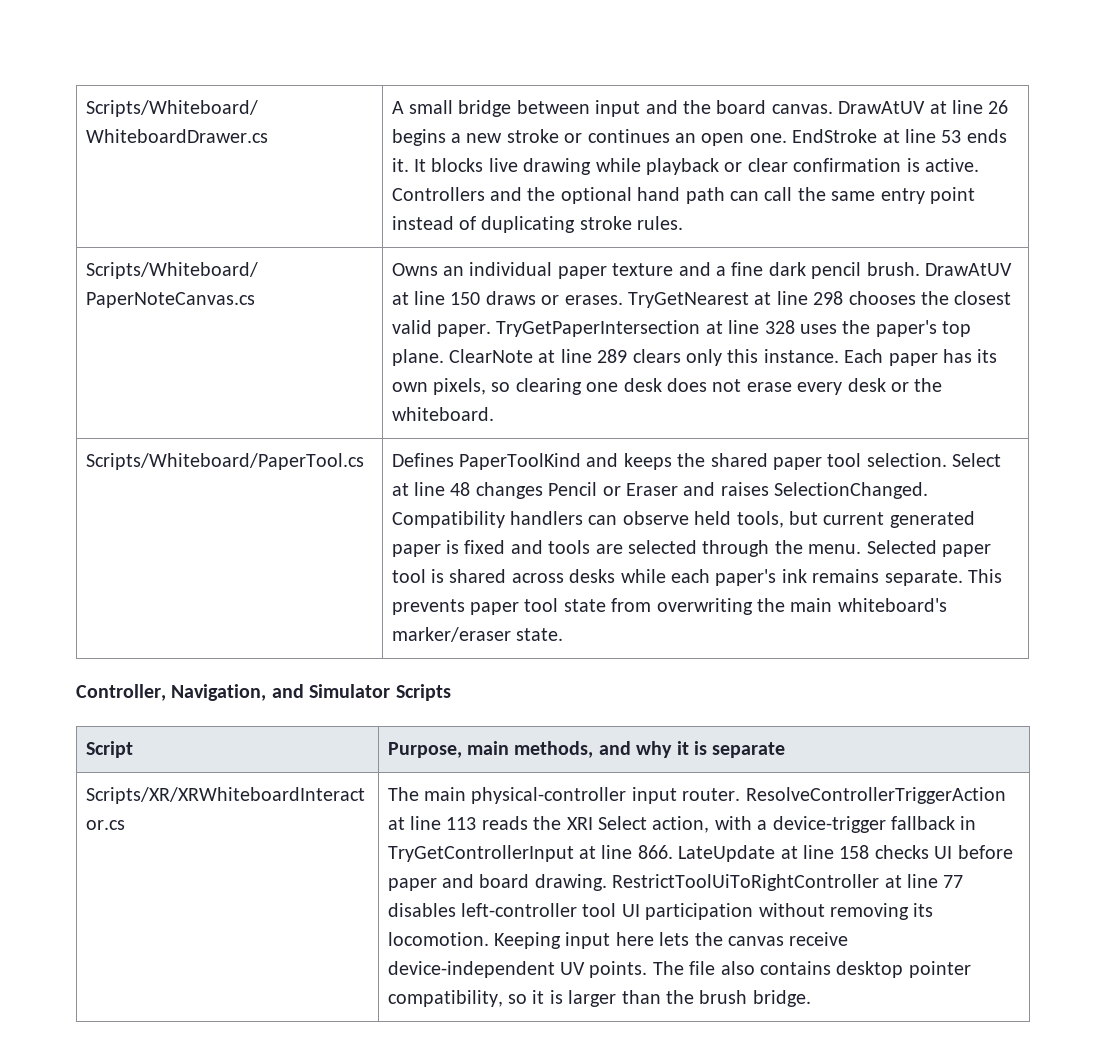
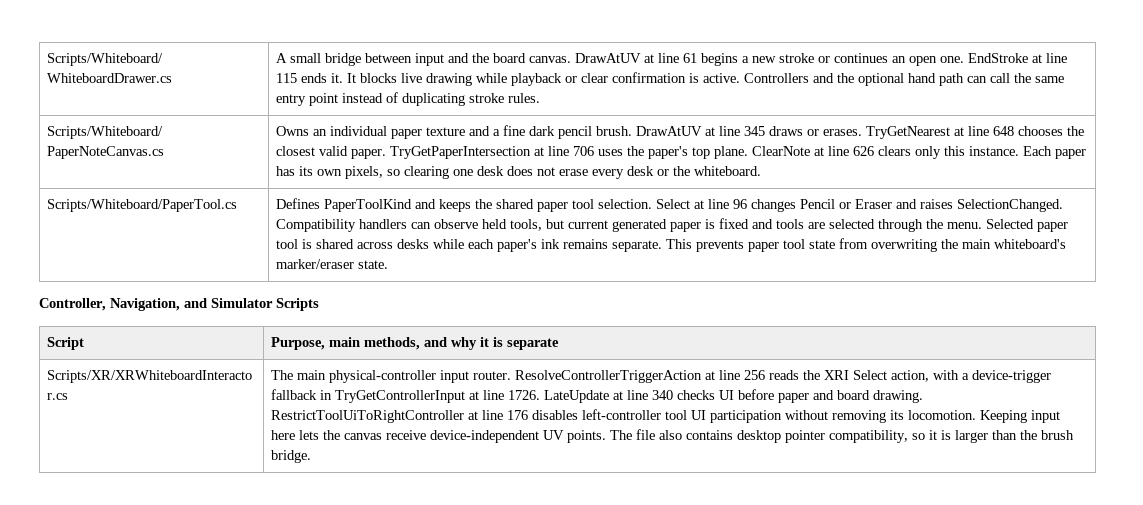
- DrawAtUV at line 26 begins a new stroke or continues an open one.
+ DrawAtUV at line 61 begins a new stroke or continues an open one.
- EndStroke at line 53 ends it.
+ EndStroke at line 115 ends it.
- DrawAtUV at line 150 draws or erases.
+ DrawAtUV at line 345 draws or erases.
- TryGetNearest at line 298 chooses the closest valid paper.
+ TryGetNearest at line 648 chooses the closest valid paper.
- TryGetPaperIntersection at line 328 uses the paper's top plane.
+ TryGetPaperIntersection at line 706 uses the paper's top plane.
- ClearNote at line 289 clears only this instance.
+ ClearNote at line 626 clears only this instance.
- Select at line 48 changes Pencil or Eraser and raises SelectionChanged.
+ Select at line 96 changes Pencil or Eraser and raises SelectionChanged.
- ResolveControllerTriggerAction at line 113 reads the XRI Select action, with a device-trigger fallback in TryGetControllerInput at line 866. LateUpdate at line 158 checks UI before paper and board drawing.
+ ResolveControllerTriggerAction at line 256 reads the XRI Select action, with a device-trigger fallback in TryGetControllerInput at line 1726. LateUpdate at line 340 checks UI before paper and board drawing.
- RestrictToolUiToRightController at line 77 disables left-controller tool UI participation without removing its locomotion.
+ RestrictToolUiToRightController at line 176 disables left-controller tool UI participation without removing its locomotion.

